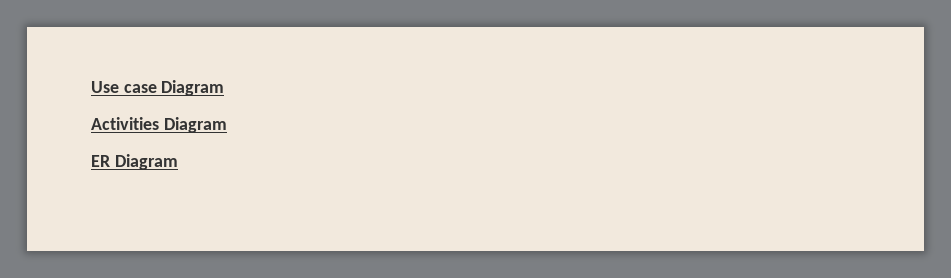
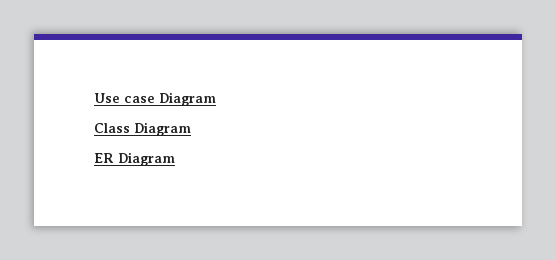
- Activities Diagram
+ Class Diagram

